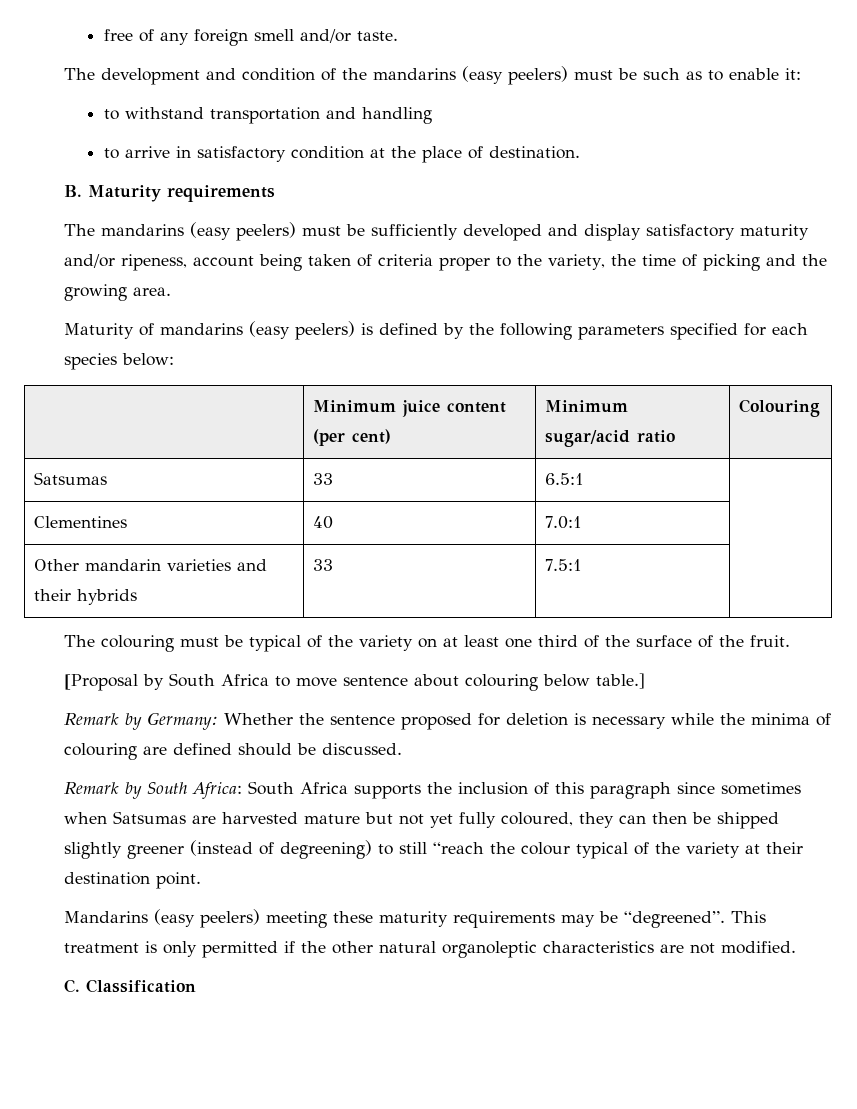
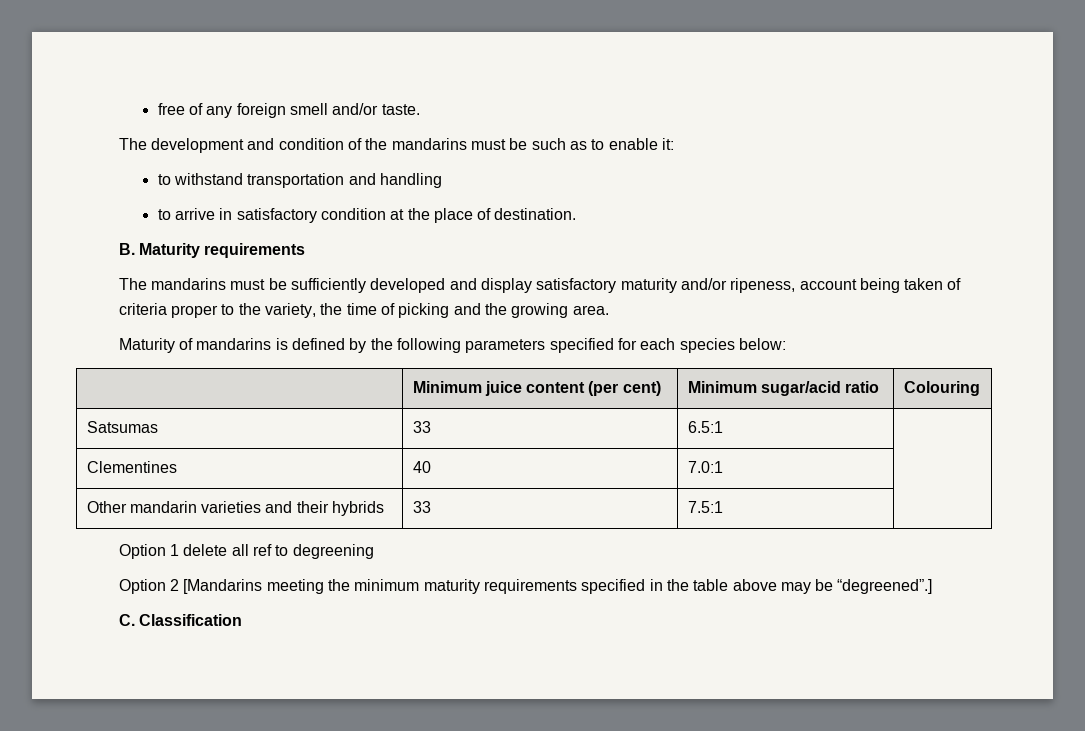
- The development and condition of the mandarins (easy peelers) must be such as to enable it:
+ The development and condition of the mandarins must be such as to enable it:
- The mandarins (easy peelers) must be sufficiently developed and display satisfactory maturity and/or ripeness, account being taken of criteria proper to the variety, the time of picking and the growing area.
+ The mandarins must be sufficiently developed and display satisfactory maturity and/or ripeness, account being taken of criteria proper to the variety, the time of picking and the growing area.
- Maturity of mandarins (easy peelers) is defined by the following parameters specified for each species below:
+ Maturity of mandarins is defined by the following parameters specified for each species below:
- The colouring must be typical of the variety on at least one third of the surface of the fruit.
- [Proposal by South Africa to move sentence about colouring below table.]
- Remark by Germany: Whether the sentence proposed for deletion is necessary while the minima of colouring are defined should be discussed.
- Remark by South Africa: South Africa supports the inclusion of this paragraph since sometimes when Satsumas are harvested mature but not yet fully coloured, they can then be shipped slightly greener (instead of degreening) to still “reach the colour typical of the variety at their destination point.
- Mandarins (easy peelers) meeting these maturity requirements may be “degreened”. This treatment is only permitted if the other natural organoleptic characteristics are not modified.
+ Option 1 delete all ref to degreening
+ Option 2 [Mandarins meeting the minimum maturity requirements specified in the table above may be “degreened”.]

